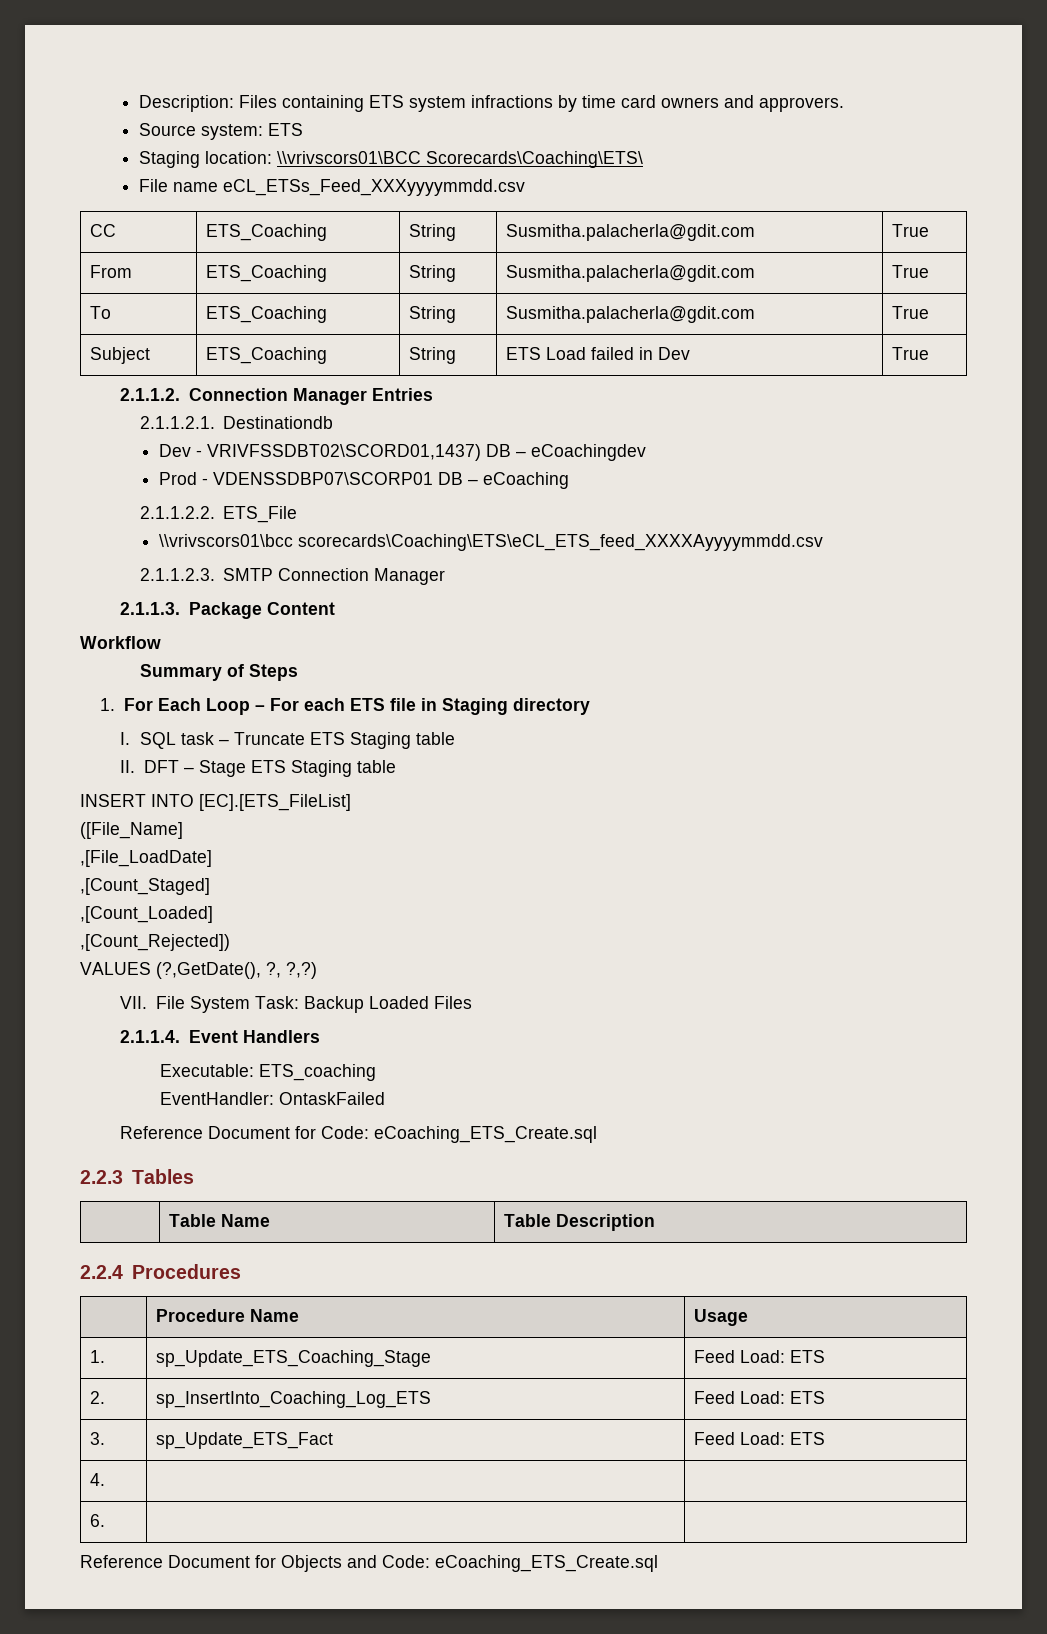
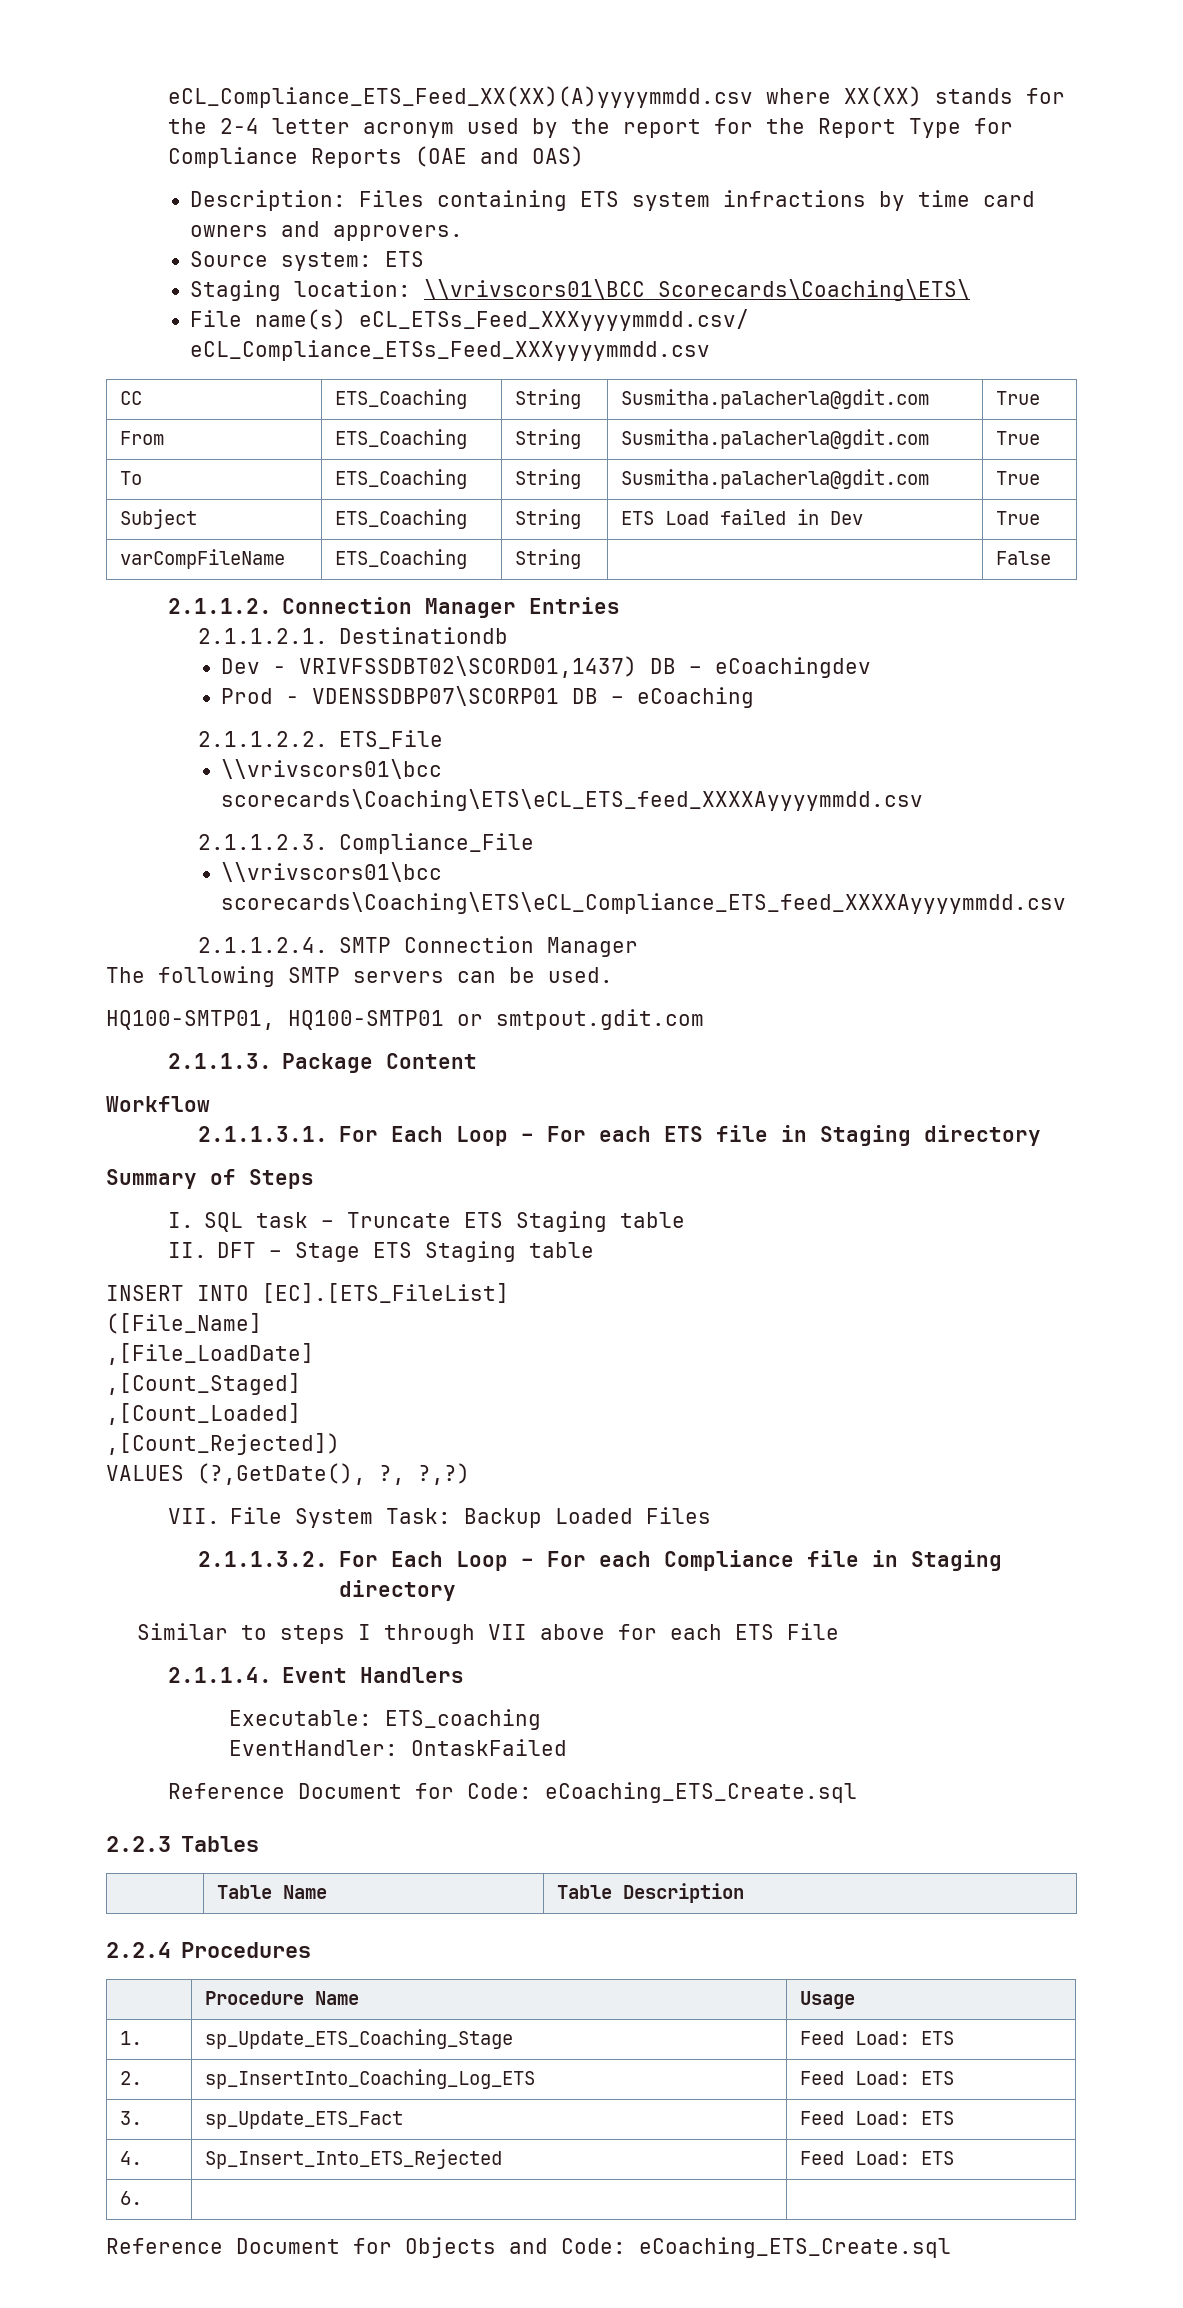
+ eCL_Compliance_ETS_Feed_XX(XX)(A)yyyymmdd.csv where XX(XX) stands for the 2-4 letter acronym used by the report for the Report Type for Compliance Reports (OAE and OAS)
- File name eCL_ETSs_Feed_XXXyyyymmdd.csv
+ File name(s) eCL_ETSs_Feed_XXXyyyymmdd.csv/ eCL_Compliance_ETSs_Feed_XXXyyyymmdd.csv
+ varCompFileName | ETS_Coaching | String | | False
- 2.1.1.2.3. SMTP Connection Manager
+ 2.1.1.2.3. Compliance_File
+ \\vrivscors01\bcc scorecards\Coaching\ETS\eCL_Compliance_ETS_feed_XXXXAyyyymmdd.csv
+ 2.1.1.2.4. SMTP Connection Manager
+ The following SMTP servers can be used.
+ HQ100-SMTP01, HQ100-SMTP01 or smtpout.gdit.com
- Summary of Steps
- 1. For Each Loop – For each ETS file in Staging directory
+ 2.1.1.3.1. For Each Loop – For each ETS file in Staging directory
+ Summary of Steps
+ 2.1.1.3.2. For Each Loop – For each Compliance file in Staging directory
+ Similar to steps I through VII above for each ETS File
- 4. | |
+ 4. | Sp_Insert_Into_ETS_Rejected | Feed Load: ETS

